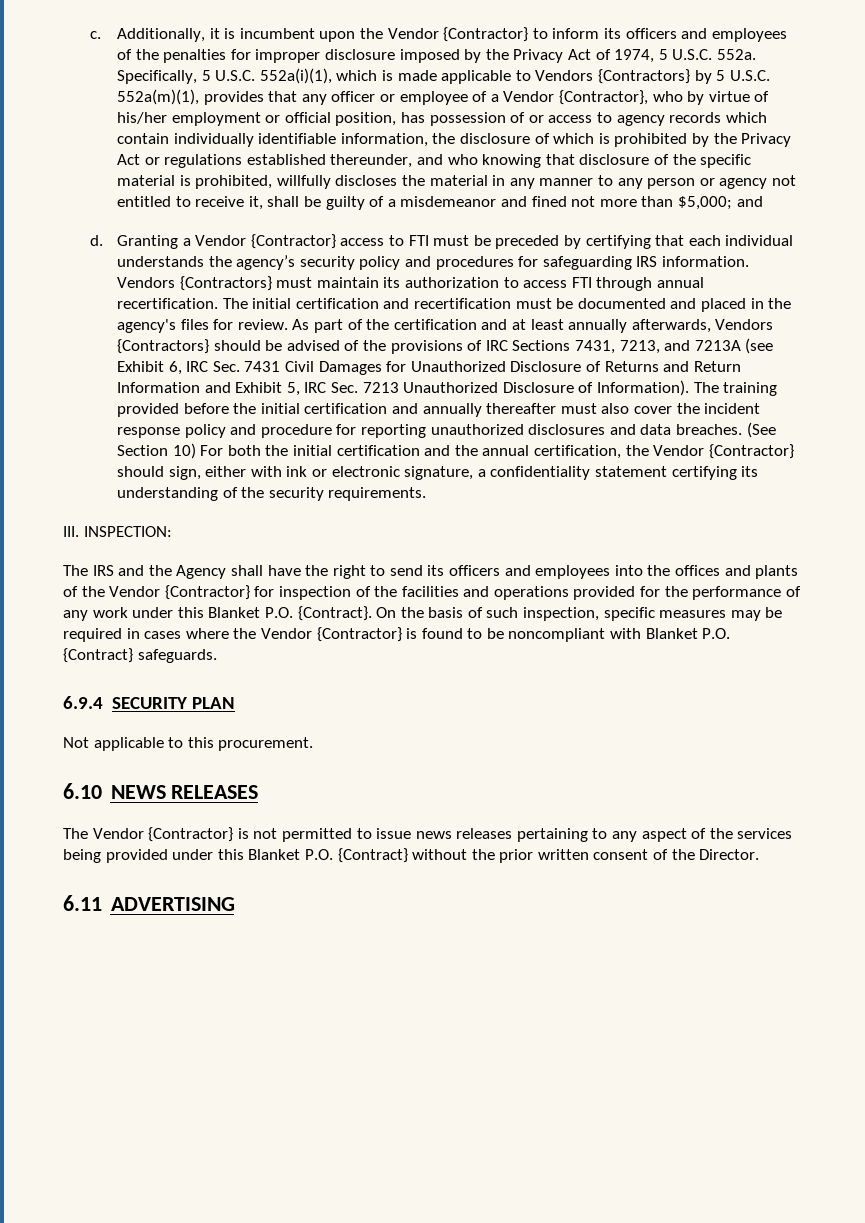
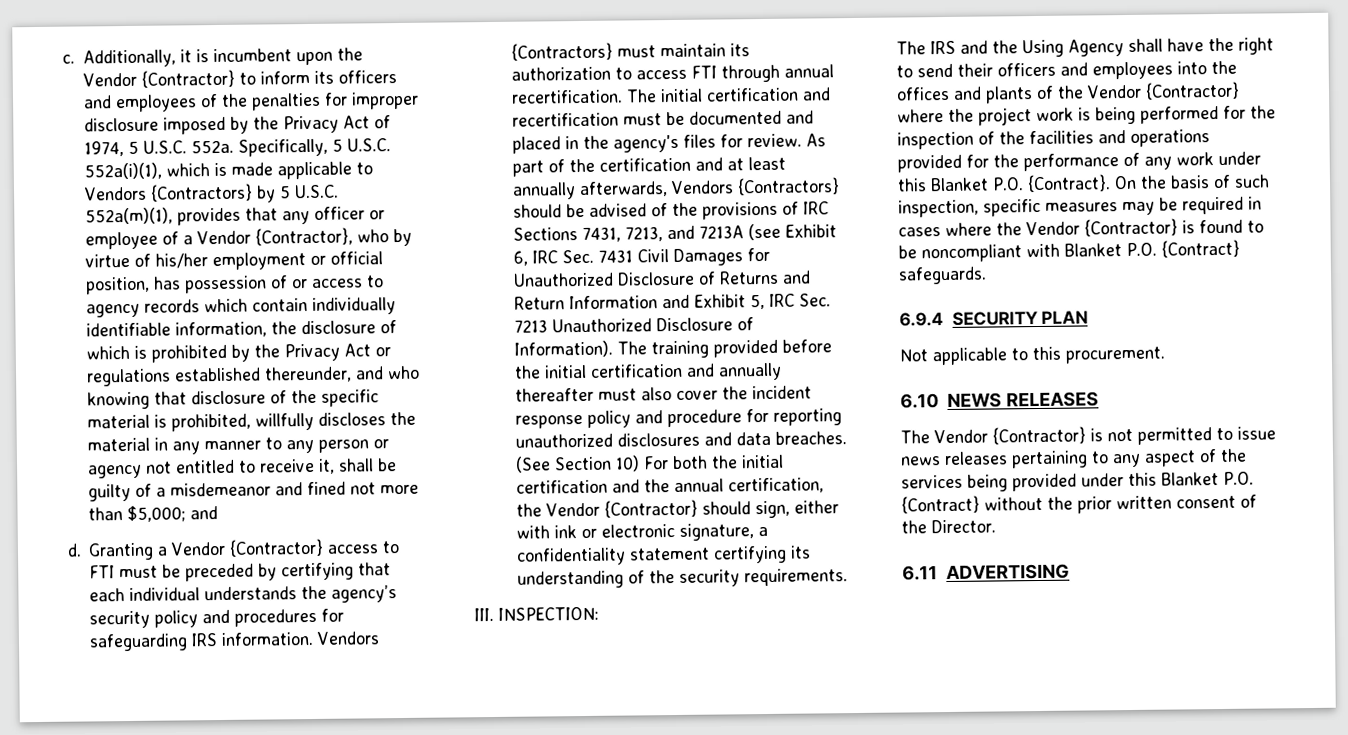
- The IRS and the Agency shall have the right to send its officers and employees into the offices and plants of the Vendor {Contractor} for inspection of the facilities and operations provided for the performance of any work under this Blanket P.O. {Contract}.
+ The IRS and the Using Agency shall have the right to send their officers and employees into the offices and plants of the Vendor {Contractor} where the project work is being performed for the inspection of the facilities and operations provided for the performance of any work under this Blanket P.O. {Contract}.

